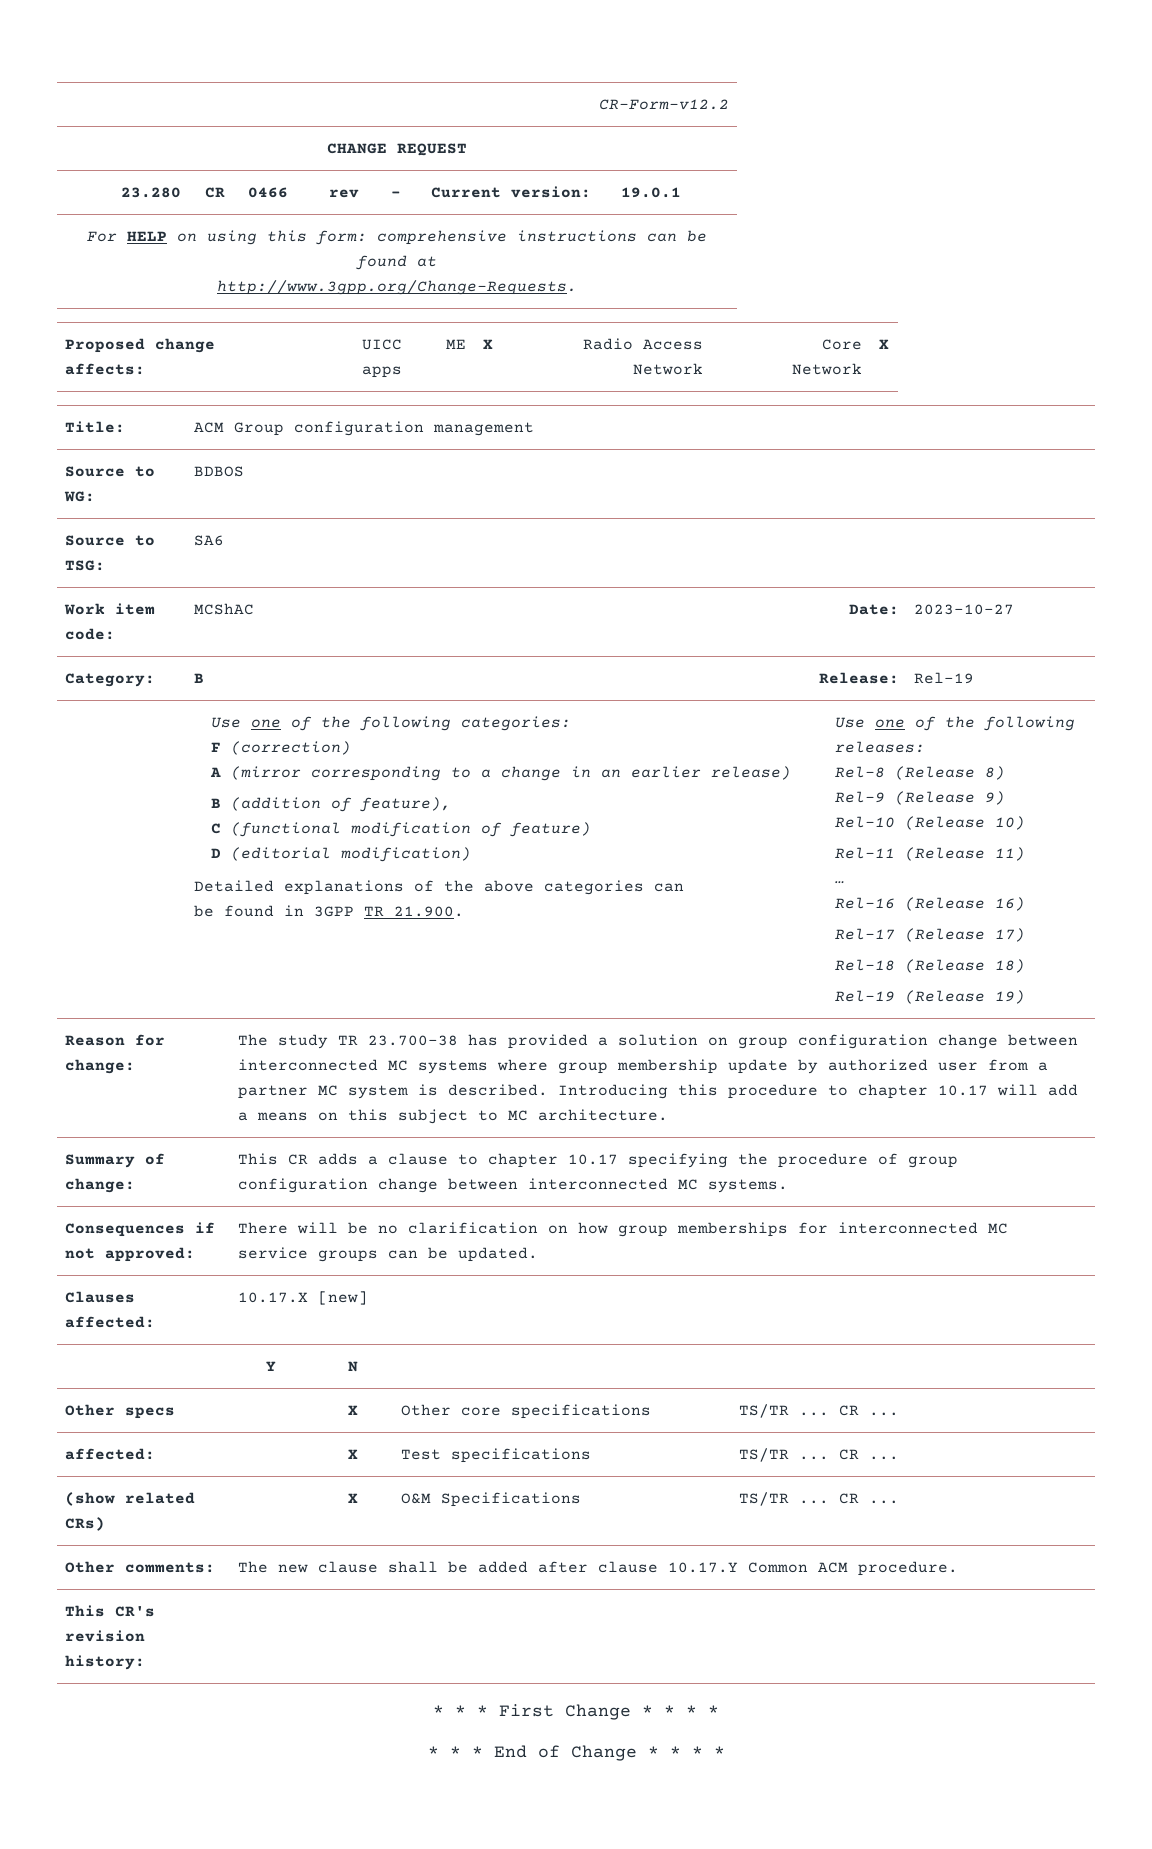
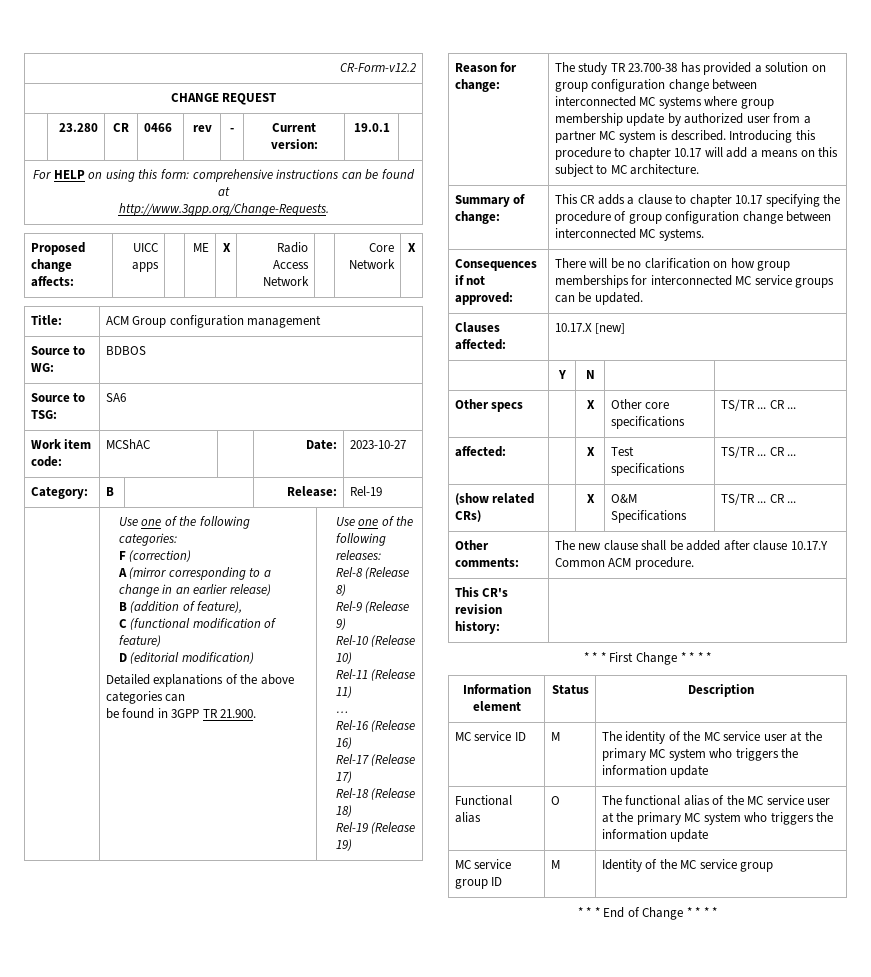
+ Information element | Status | Description
+ MC service ID | M | The identity of the MC service user at the primary MC system who triggers the information update
+ Functional alias | O | The functional alias of the MC service user at the primary MC system who triggers the information update
+ MC service group ID | M | Identity of the MC service group

